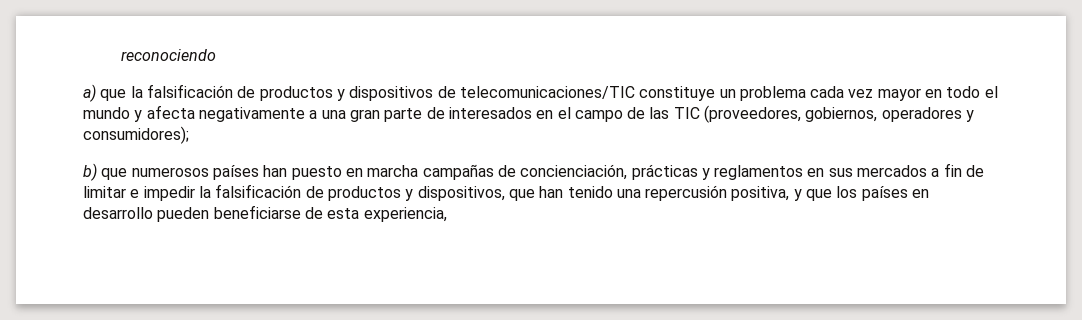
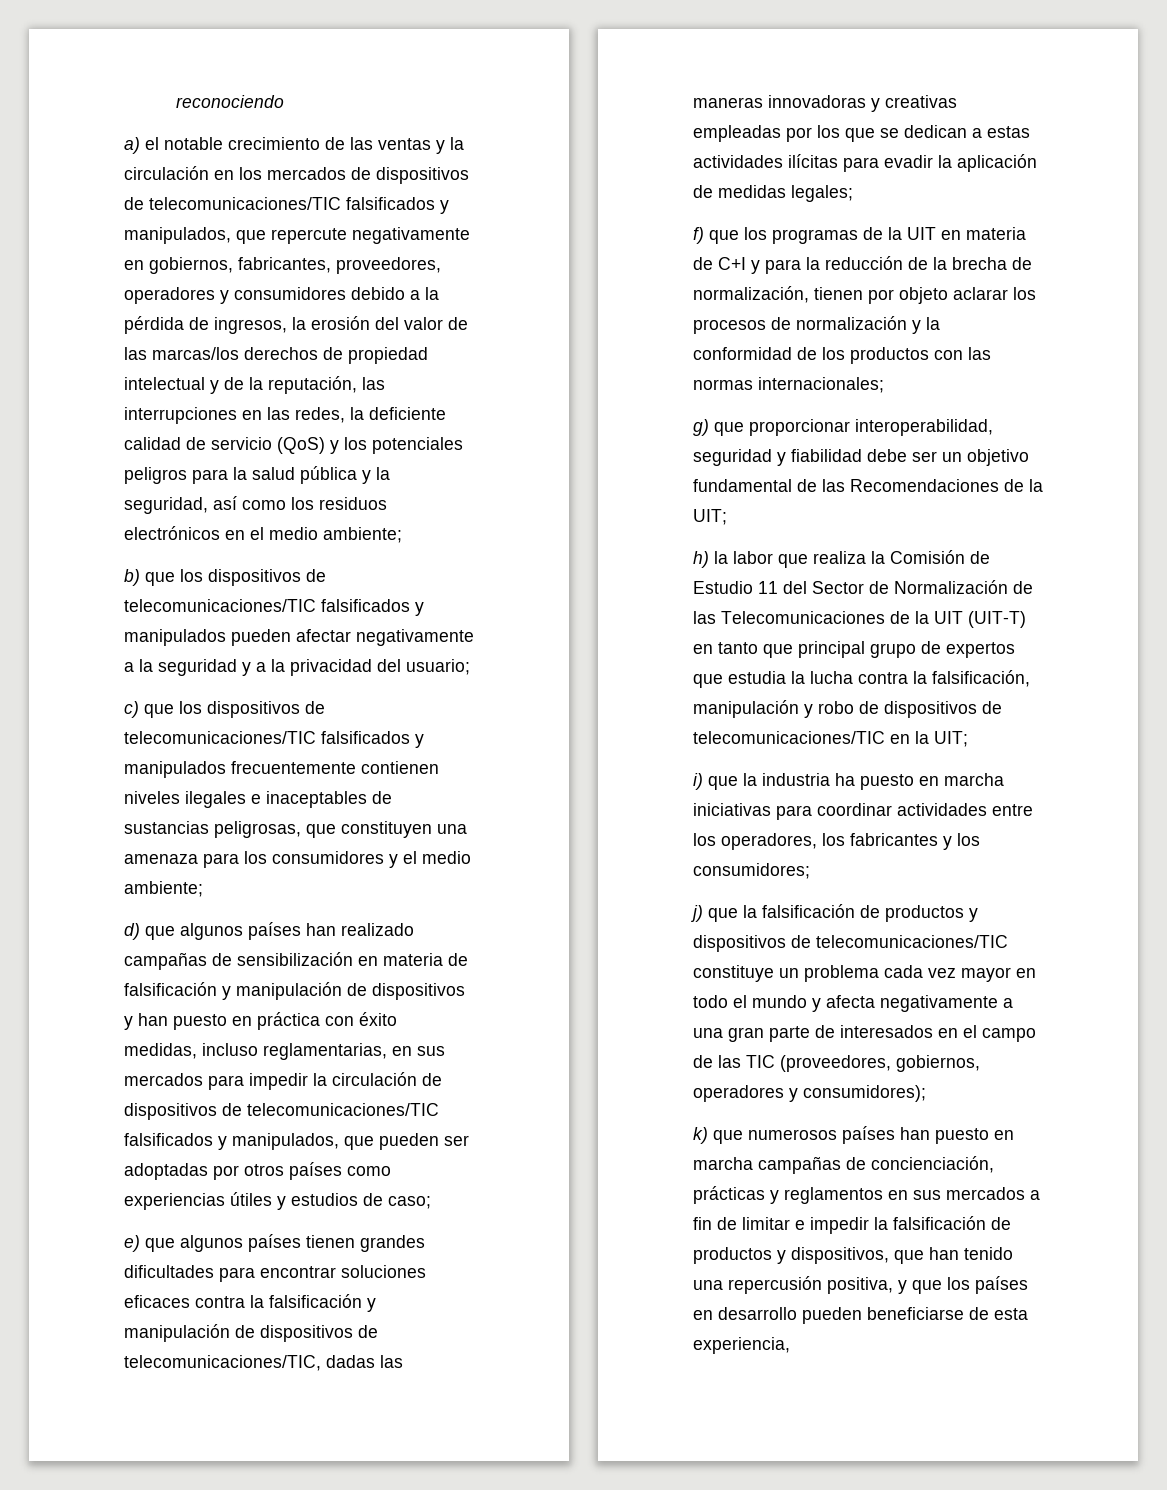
- a) que la falsificación de productos y dispositivos de telecomunicaciones/TIC constituye un problema cada vez mayor en todo el mundo y afecta negativamente a una gran parte de interesados en el campo de las TIC (proveedores, gobiernos, operadores y consumidores);
+ a) el notable crecimiento de las ventas y la circulación en los mercados de dispositivos de telecomunicaciones/TIC falsificados y manipulados, que repercute negativamente en gobiernos, fabricantes, proveedores, operadores y consumidores debido a la pérdida de ingresos, la erosión del valor de las marcas/los derechos de propiedad intelectual y de la reputación, las interrupciones en las redes, la deficiente calidad de servicio (QoS) y los potenciales peligros para la salud pública y la seguridad, así como los residuos electrónicos en el medio ambiente;
+ b) que los dispositivos de telecomunicaciones/TIC falsificados y manipulados pueden afectar negativamente a la seguridad y a la privacidad del usuario;
+ c) que los dispositivos de telecomunicaciones/TIC falsificados y manipulados frecuentemente contienen niveles ilegales e inaceptables de sustancias peligrosas, que constituyen una amenaza para los consumidores y el medio ambiente;
+ d) que algunos países han realizado campañas de sensibilización en materia de falsificación y manipulación de dispositivos y han puesto en práctica con éxito medidas, incluso reglamentarias, en sus mercados para impedir la circulación de dispositivos de telecomunicaciones/TIC falsificados y manipulados, que pueden ser adoptadas por otros países como experiencias útiles y estudios de caso;
+ e) que algunos países tienen grandes dificultades para encontrar soluciones eficaces contra la falsificación y manipulación de dispositivos de telecomunicaciones/TIC, dadas las maneras innovadoras y creativas empleadas por los que se dedican a estas actividades ilícitas para evadir la aplicación de medidas legales;
+ f) que los programas de la UIT en materia de C+I y para la reducción de la brecha de normalización, tienen por objeto aclarar los procesos de normalización y la conformidad de los productos con las normas internacionales;
+ g) que proporcionar interoperabilidad, seguridad y fiabilidad debe ser un objetivo fundamental de las Recomendaciones de la UIT;
+ h) la labor que realiza la Comisión de Estudio 11 del Sector de Normalización de las Telecomunicaciones de la UIT (UIT-T) en tanto que principal grupo de expertos que estudia la lucha contra la falsificación, manipulación y robo de dispositivos de telecomunicaciones/TIC en la UIT;
+ i) que la industria ha puesto en marcha iniciativas para coordinar actividades entre los operadores, los fabricantes y los consumidores;
+ j) que la falsificación de productos y dispositivos de telecomunicaciones/TIC constituye un problema cada vez mayor en todo el mundo y afecta negativamente a una gran parte de interesados en el campo de las TIC (proveedores, gobiernos, operadores y consumidores);
- b) que numerosos países han puesto en marcha campañas de concienciación, prácticas y reglamentos en sus mercados a fin de limitar e impedir la falsificación de productos y dispositivos, que han tenido una repercusión positiva, y que los países en desarrollo pueden beneficiarse de esta experiencia,
+ k) que numerosos países han puesto en marcha campañas de concienciación, prácticas y reglamentos en sus mercados a fin de limitar e impedir la falsificación de productos y dispositivos, que han tenido una repercusión positiva, y que los países en desarrollo pueden beneficiarse de esta experiencia,

